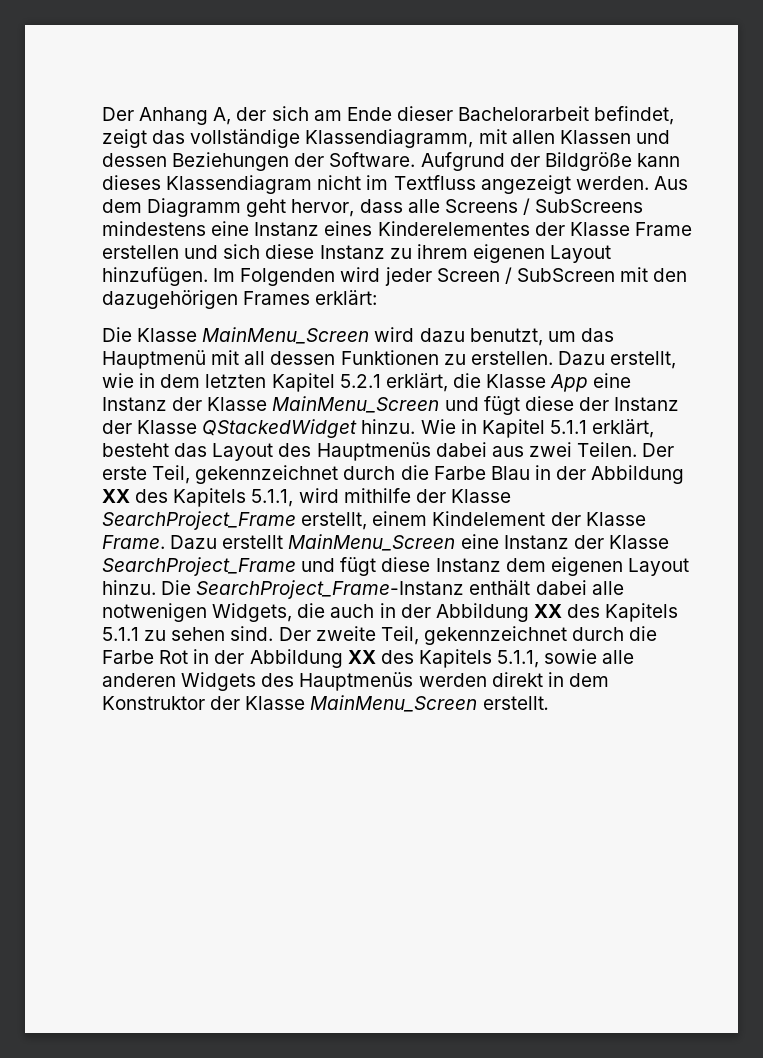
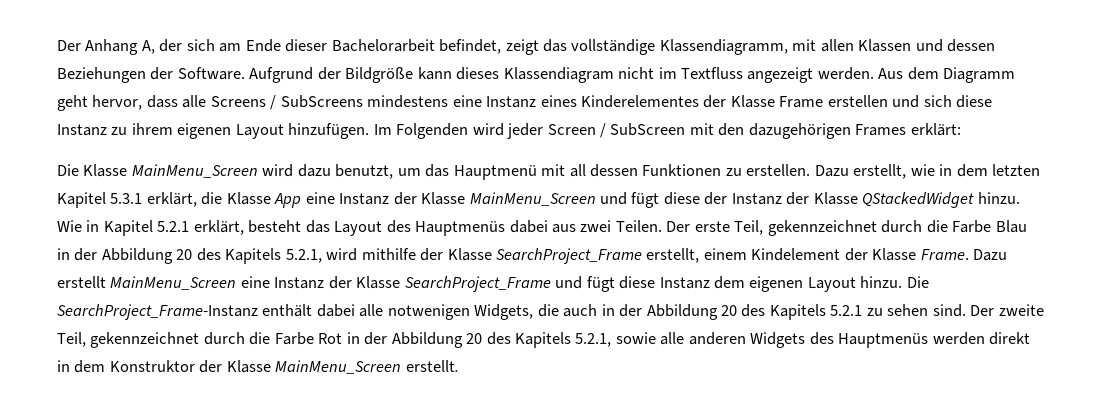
- Dazu erstellt, wie in dem letzten Kapitel 5.2.1 erklärt, die Klasse App eine Instanz der Klasse MainMenu_Screen und fügt diese der Instanz der Klasse QStackedWidget hinzu.
+ Dazu erstellt, wie in dem letzten Kapitel 5.3.1 erklärt, die Klasse App eine Instanz der Klasse MainMenu_Screen und fügt diese der Instanz der Klasse QStackedWidget hinzu.
- Wie in Kapitel 5.1.1 erklärt, besteht das Layout des Hauptmenüs dabei aus zwei Teilen.
+ Wie in Kapitel 5.2.1 erklärt, besteht das Layout des Hauptmenüs dabei aus zwei Teilen.
- Der erste Teil, gekennzeichnet durch die Farbe Blau in der Abbildung XX des Kapitels 5.1.1, wird mithilfe der Klasse SearchProject_Frame erstellt, einem Kindelement der Klasse Frame.
+ Der erste Teil, gekennzeichnet durch die Farbe Blau in der Abbildung 20 des Kapitels 5.2.1, wird mithilfe der Klasse SearchProject_Frame erstellt, einem Kindelement der Klasse Frame.
- Die SearchProject_Frame-Instanz enthält dabei alle notwenigen Widgets, die auch in der Abbildung XX des Kapitels 5.1.1 zu sehen sind.
+ Die SearchProject_Frame-Instanz enthält dabei alle notwenigen Widgets, die auch in der Abbildung 20 des Kapitels 5.2.1 zu sehen sind.
- Der zweite Teil, gekennzeichnet durch die Farbe Rot in der Abbildung XX des Kapitels 5.1.1, sowie alle anderen Widgets des Hauptmenüs werden direkt in dem Konstruktor der Klasse MainMenu_Screen erstellt.
+ Der zweite Teil, gekennzeichnet durch die Farbe Rot in der Abbildung 20 des Kapitels 5.2.1, sowie alle anderen Widgets des Hauptmenüs werden direkt in dem Konstruktor der Klasse MainMenu_Screen erstellt.

